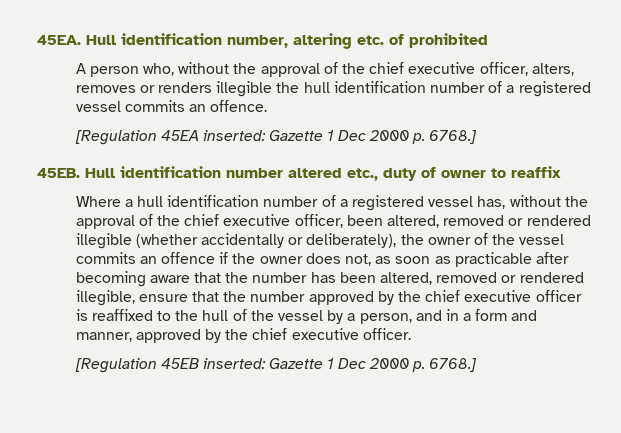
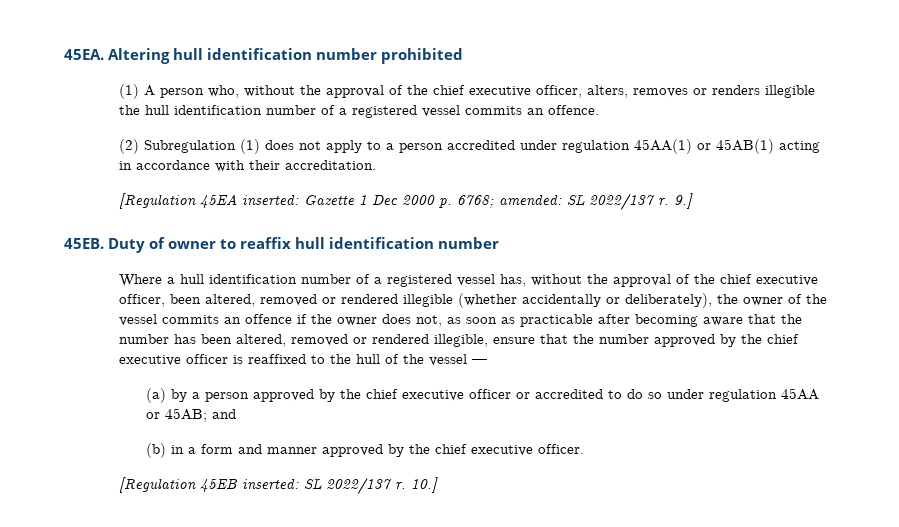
- Hull identification number, altering etc. of prohibited
+ Altering hull identification number prohibited
- A person who, without the approval of the chief executive officer, alters, removes or renders illegible the hull identification number of a registered vessel commits an offence.
+ (1) A person who, without the approval of the chief executive officer, alters, removes or renders illegible the hull identification number of a registered vessel commits an offence.
+ (2) Subregulation (1) does not apply to a person accredited under regulation 45AA(1) or 45AB(1) acting in accordance with their accreditation.
- [Regulation 45EA inserted: Gazette 1 Dec 2000 p. 6768.]
- 45EB. Hull identification number altered etc., duty of owner to reaffix
+ [Regulation 45EA inserted: Gazette 1 Dec 2000 p. 6768; amended: SL 2022/137 r. 9.]
+ 45EB. Duty of owner to reaffix hull identification number
- Where a hull identification number of a registered vessel has, without the approval of the chief executive officer, been altered, removed or rendered illegible (whether accidentally or deliberately), the owner of the vessel commits an offence if the owner does not, as soon as practicable after becoming aware that the number has been altered, removed or rendered illegible, ensure that the number approved by the chief executive officer is reaffixed to the hull of the vessel by a person, and in a form and manner, approved by the chief executive officer.
+ Where a hull identification number of a registered vessel has, without the approval of the chief executive officer, been altered, removed or rendered illegible (whether accidentally or deliberately), the owner of the vessel commits an offence if the owner does not, as soon as practicable after becoming aware that the number has been altered, removed or rendered illegible, ensure that the number approved by the chief executive officer is reaffixed to the hull of the vessel —
+ (a) by a person approved by the chief executive officer or accredited to do so under regulation 45AA or 45AB; and
+ (b) in a form and manner approved by the chief executive officer.
- [Regulation 45EB inserted: Gazette 1 Dec 2000 p. 6768.]
+ [Regulation 45EB inserted: SL 2022/137 r. 10.]

